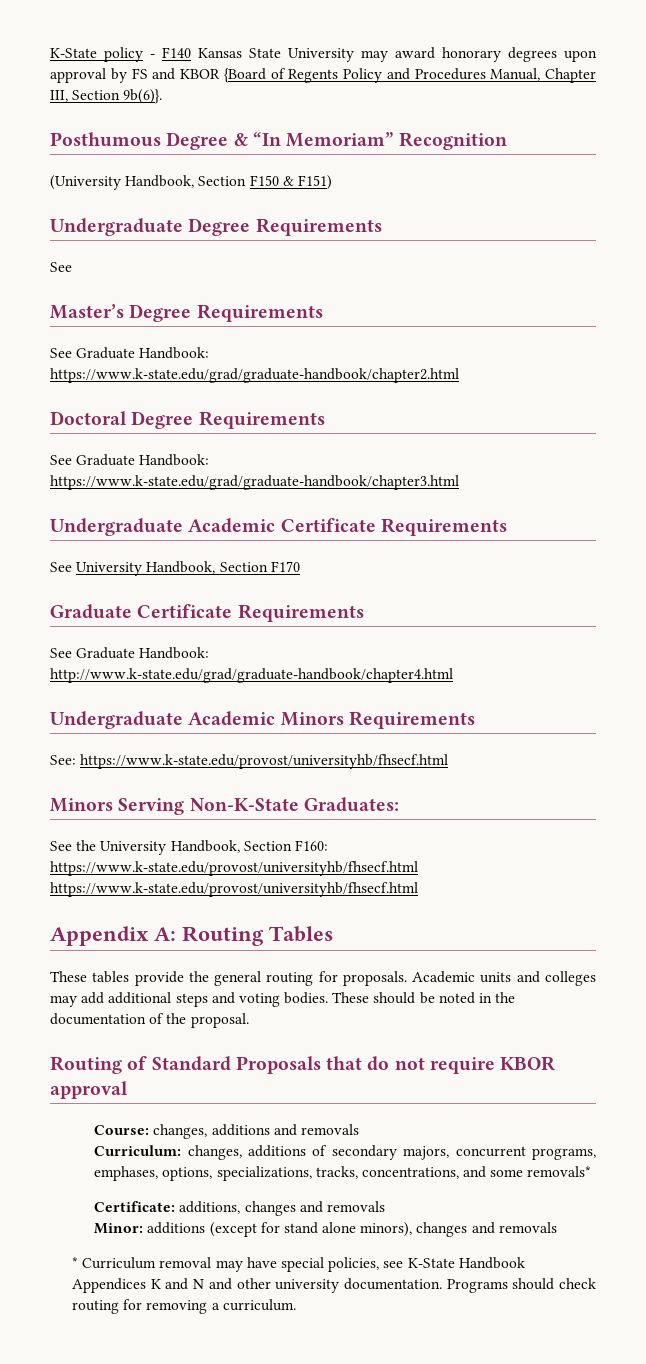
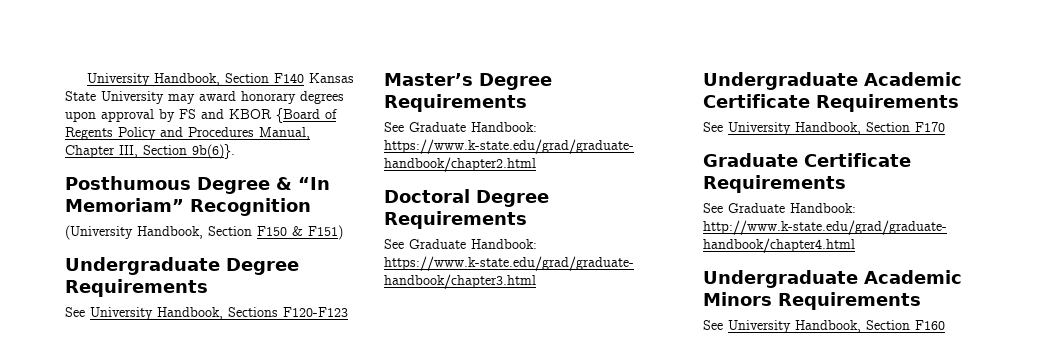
- K-State policy - F140 Kansas State University may award honorary degrees upon approval by FS and KBOR {Board of Regents Policy and Procedures Manual, Chapter III, Section 9b(6)}.
+ University Handbook, Section F140 Kansas State University may award honorary degrees upon approval by FS and KBOR {Board of Regents Policy and Procedures Manual, Chapter III, Section 9b(6)}.
  Undergraduate Degree Requirements
- See
+ See University Handbook, Sections F120-F123
- See: https://www.k-state.edu/provost/universityhb/fhsecf.html
- Minors Serving Non-K-State Graduates:
- See the University Handbook, Section F160: https://www.k-state.edu/provost/universityhb/fhsecf.html https://www.k-state.edu/provost/universityhb/fhsecf.html
- Appendix A: Routing Tables
- These tables provide the general routing for proposals. Academic units and colleges may add additional steps and voting bodies. These should be noted in the documentation of the proposal.
- Routing of Standard Proposals that do not require KBOR approval
- Course: changes, additions and removals
- Curriculum: changes, additions of secondary majors, concurrent programs, emphases, options, specializations, tracks, concentrations, and some removals*
- Certificate: additions, changes and removals
- Minor: additions (except for stand alone minors), changes and removals
- * Curriculum removal may have special policies, see K-State Handbook Appendices K and N and other university documentation. Programs should check routing for removing a curriculum.
+ See University Handbook, Section F160

